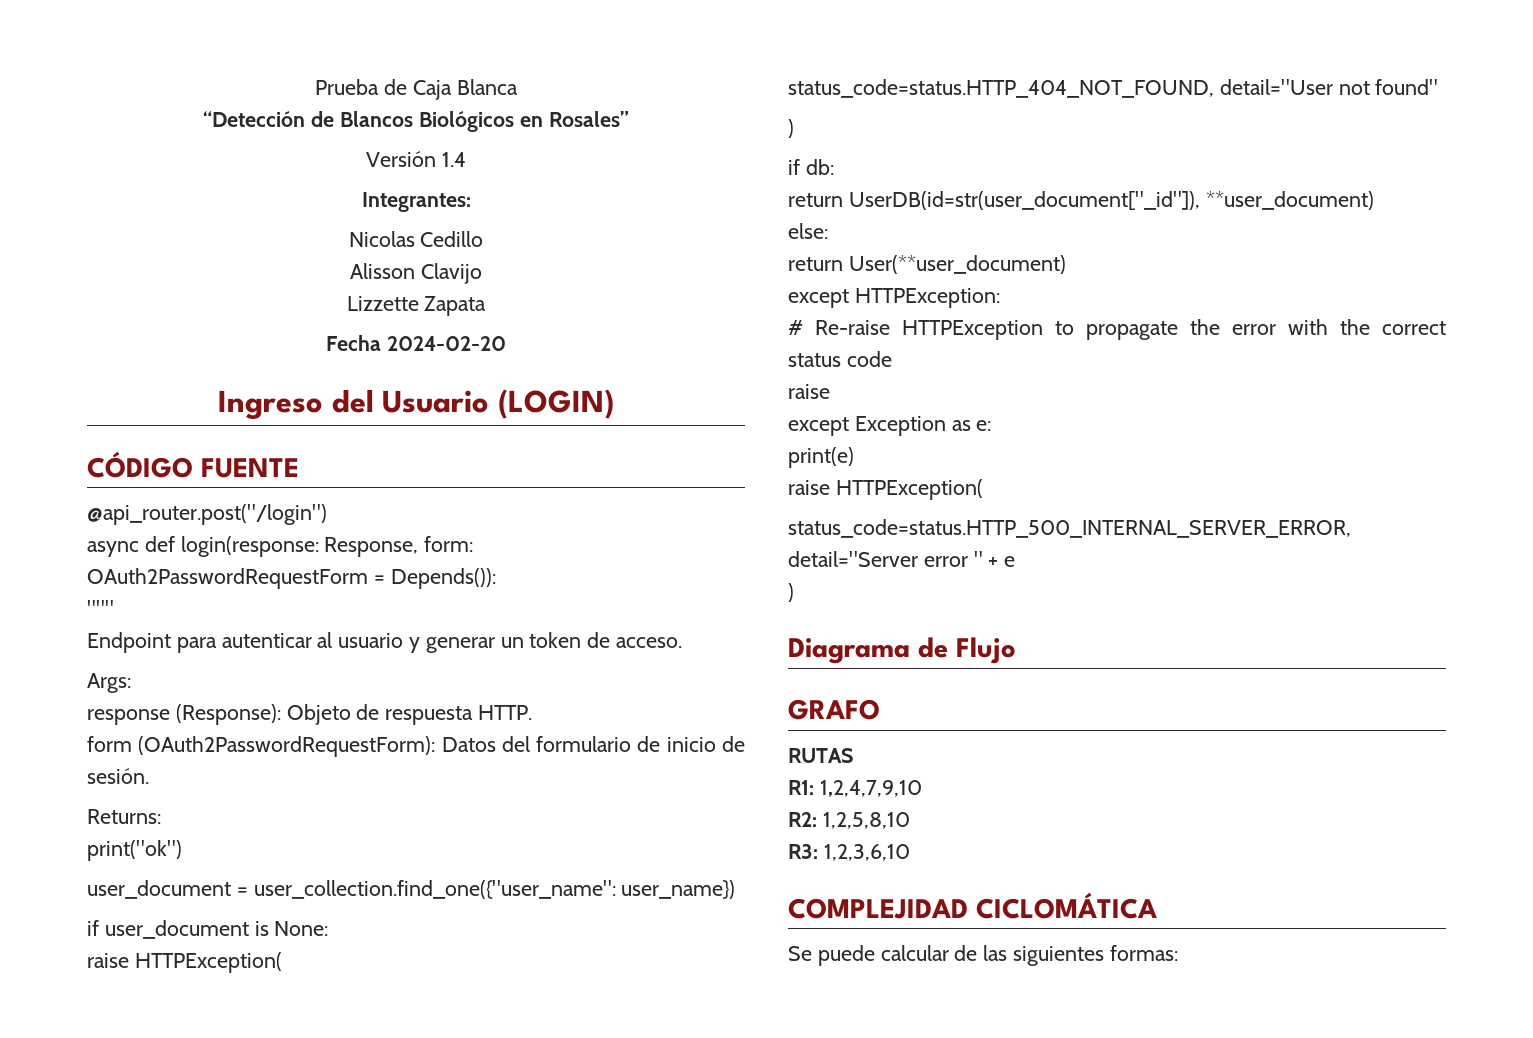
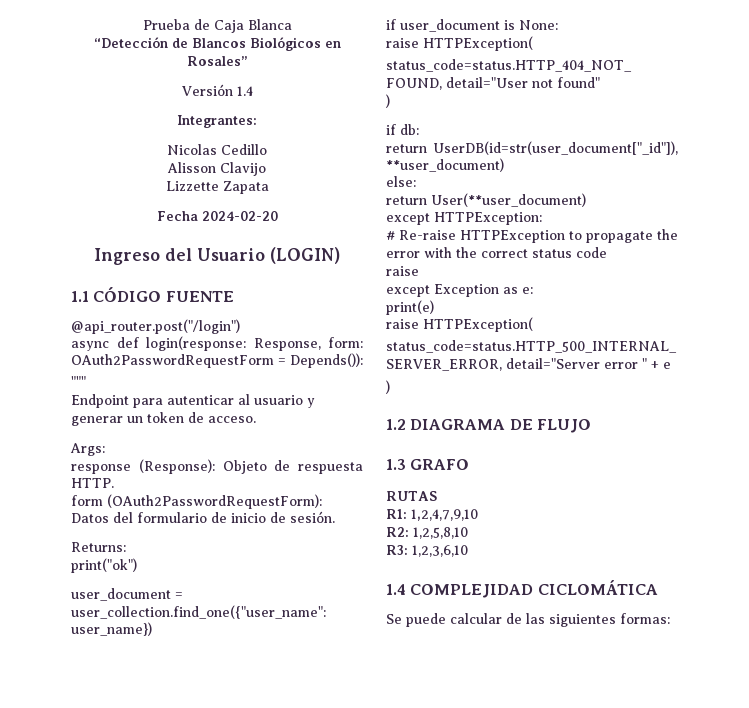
- CÓDIGO FUENTE
+ 1.1 CÓDIGO FUENTE
- Diagrama de Flujo
- GRAFO
+ 1.2 DIAGRAMA DE FLUJO
+ 1.3 GRAFO
- COMPLEJIDAD CICLOMÁTICA
+ 1.4 COMPLEJIDAD CICLOMÁTICA

